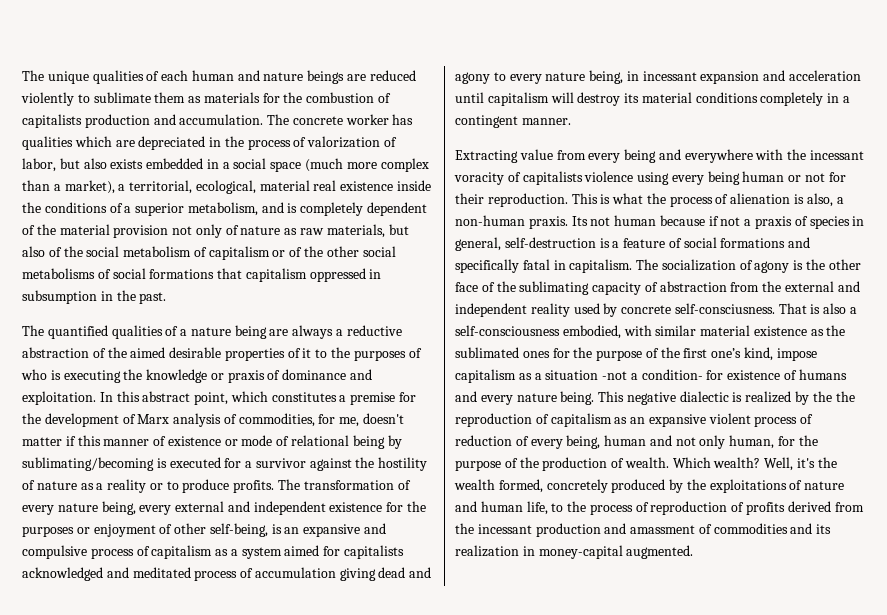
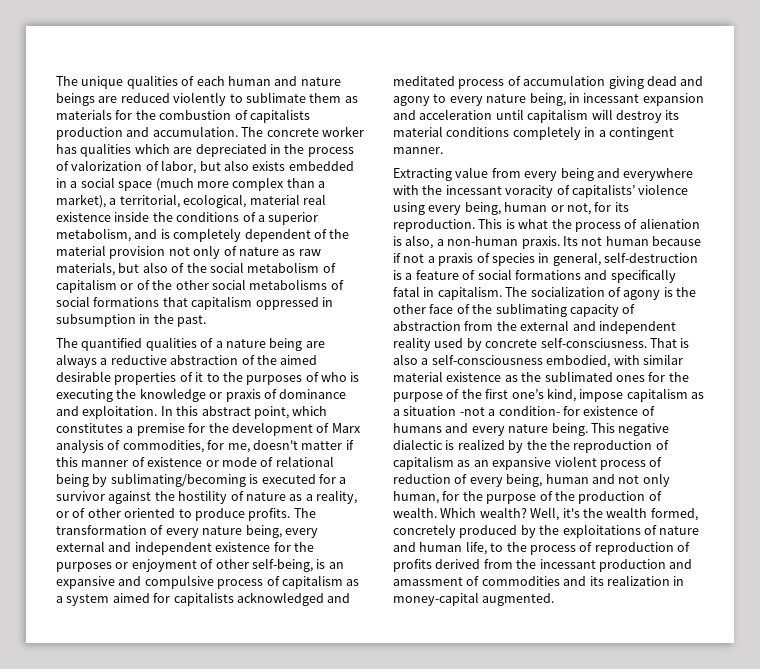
- In this abstract point, which constitutes a premise for the development of Marx analysis of commodities, for me, doesn't matter if this manner of existence or mode of relational being by sublimating/becoming is executed for a survivor against the hostility of nature as a reality or to produce profits.
+ In this abstract point, which constitutes a premise for the development of Marx analysis of commodities, for me, doesn't matter if this manner of existence or mode of relational being by sublimating/becoming is executed for a survivor against the hostility of nature as a reality, or of other oriented to produce profits.
- Extracting value from every being and everywhere with the incessant voracity of capitalists violence using every being human or not for their reproduction.
+ Extracting value from every being and everywhere with the incessant voracity of capitalists’ violence using every being, human or not, for its reproduction.

